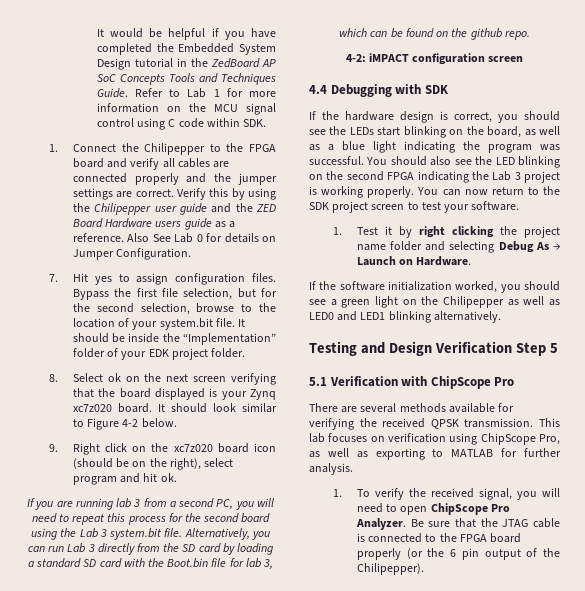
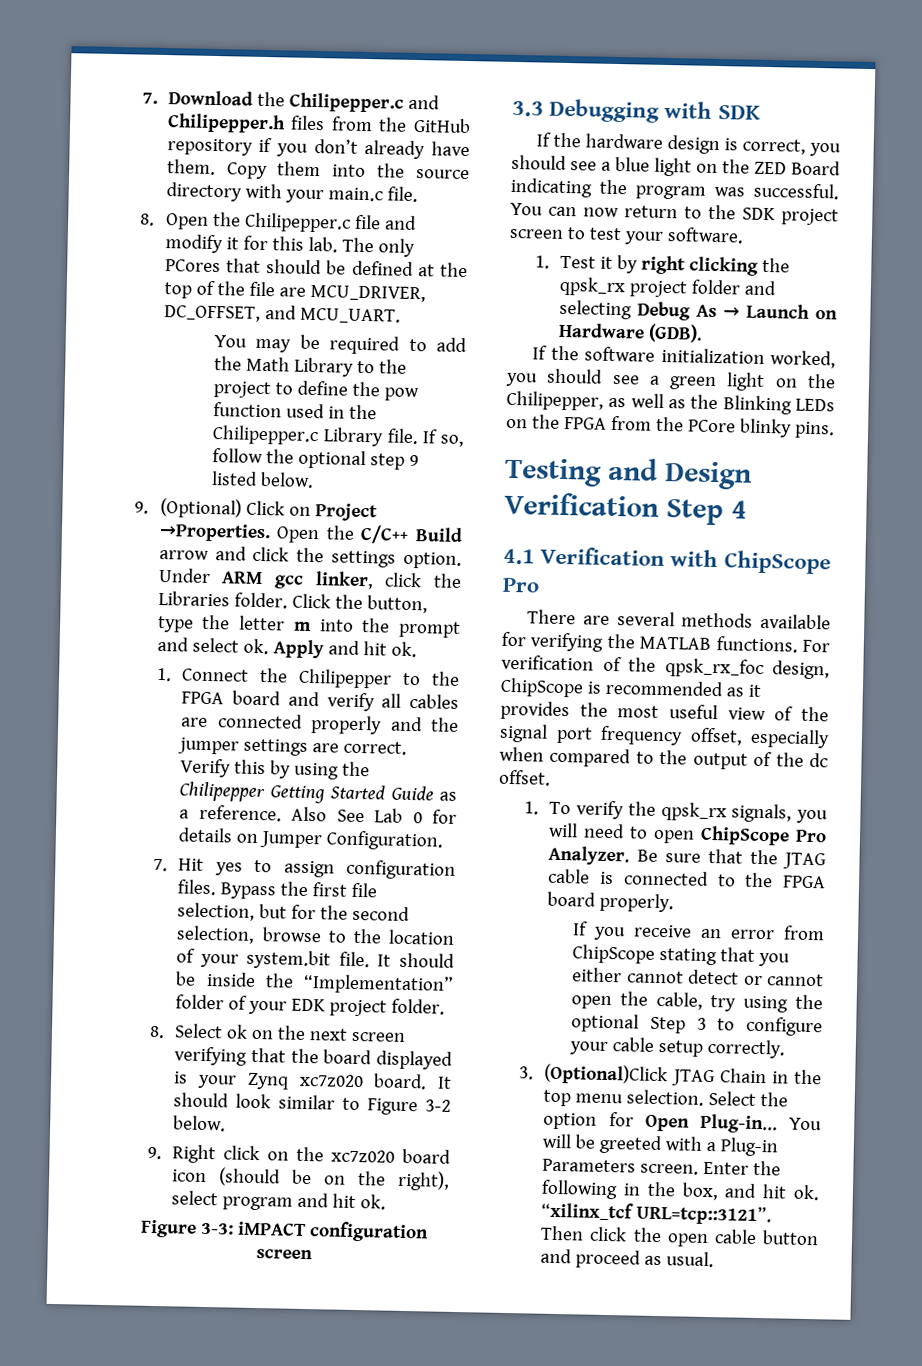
- It would be helpful if you have completed the Embedded System Design tutorial in the ZedBoard AP SoC Concepts Tools and Techniques Guide. Refer to Lab 1 for more information on the MCU signal control using C code within SDK.
+ 7. Download the Chilipepper.c and Chilipepper.h files from the GitHub repository if you don’t already have them. Copy them into the source directory with your main.c file.
+ 8. Open the Chilipepper.c file and modify it for this lab. The only PCores that should be defined at the top of the file are MCU_DRIVER, DC_OFFSET, and MCU_UART.
+ You may be required to add the Math Library to the project to define the pow function used in the Chilipepper.c Library file. If so, follow the optional step 9 listed below.
+ 9. (Optional) Click on Project →Properties. Open the C/C++ Build arrow and click the settings option. Under ARM gcc linker, click the Libraries folder. Click the button, type the letter m into the prompt and select ok. Apply and hit ok.
- Verify this by using the Chilipepper user guide and the ZED Board Hardware users guide as a reference.
+ Verify this by using the Chilipepper Getting Started Guide as a reference.
- It should look similar to Figure 4-2 below.
+ It should look similar to Figure 3-2 below.
- If you are running lab 3 from a second PC, you will need to repeat this process for the second board using the Lab 3 system.bit file. Alternatively, you can run Lab 3 directly from the SD card by loading a standard SD card with the Boot.bin file for lab 3, which can be found on the github repo.
- 4-2: iMPACT configuration screen
+ Figure 3-3: iMPACT configuration screen
- 4.4 Debugging with SDK
+ 3.3 Debugging with SDK
- If the hardware design is correct, you should see the LEDs start blinking on the board, as well as a blue light indicating the program was successful.
+ If the hardware design is correct, you should see a blue light on the ZED Board indicating the program was successful.
- You should also see the LED blinking on the second FPGA indicating the Lab 3 project is working properly. You can now return to the SDK project screen to test your software.
+ You can now return to the SDK project screen to test your software.
- 1. Test it by right clicking the project name folder and selecting Debug As → Launch on Hardware.
+ 1. Test it by right clicking the qpsk_rx project folder and selecting Debug As → Launch on Hardware (GDB).
- If the software initialization worked, you should see a green light on the Chilipepper as well as LED0 and LED1 blinking alternatively.
+ If the software initialization worked, you should see a green light on the Chilipepper, as well as the Blinking LEDs on the FPGA from the PCore blinky pins.
- Testing and Design Verification Step 5
- 5.1 Verification with ChipScope Pro
+ Testing and Design Verification Step 4
+ 4.1 Verification with ChipScope Pro
- There are several methods available for verifying the received QPSK transmission. This lab focuses on verification using ChipScope Pro, as well as exporting to MATLAB for further analysis.
+ There are several methods available for verifying the MATLAB functions. For verification of the qpsk_rx_foc design, ChipScope is recommended as it provides the most useful view of the signal port frequency offset, especially when compared to the output of the dc offset.
- 1. To verify the received signal, you will need to open ChipScope Pro Analyzer.
+ 1. To verify the qpsk_rx signals, you will need to open ChipScope Pro Analyzer.
- Be sure that the JTAG cable is connected to the FPGA board properly (or the 6 pin output of the Chilipepper).
+ Be sure that the JTAG cable is connected to the FPGA board properly.
+ If you receive an error from ChipScope stating that you either cannot detect or cannot open the cable, try using the optional Step 3 to configure your cable setup correctly.
+ 3. (Optional)Click JTAG Chain in the top menu selection. Select the option for Open Plug-in... You will be greeted with a Plug-in Parameters screen. Enter the following in the box, and hit ok. “xilinx_tcf URL=tcp::3121”. Then click the open cable button and proceed as usual.

